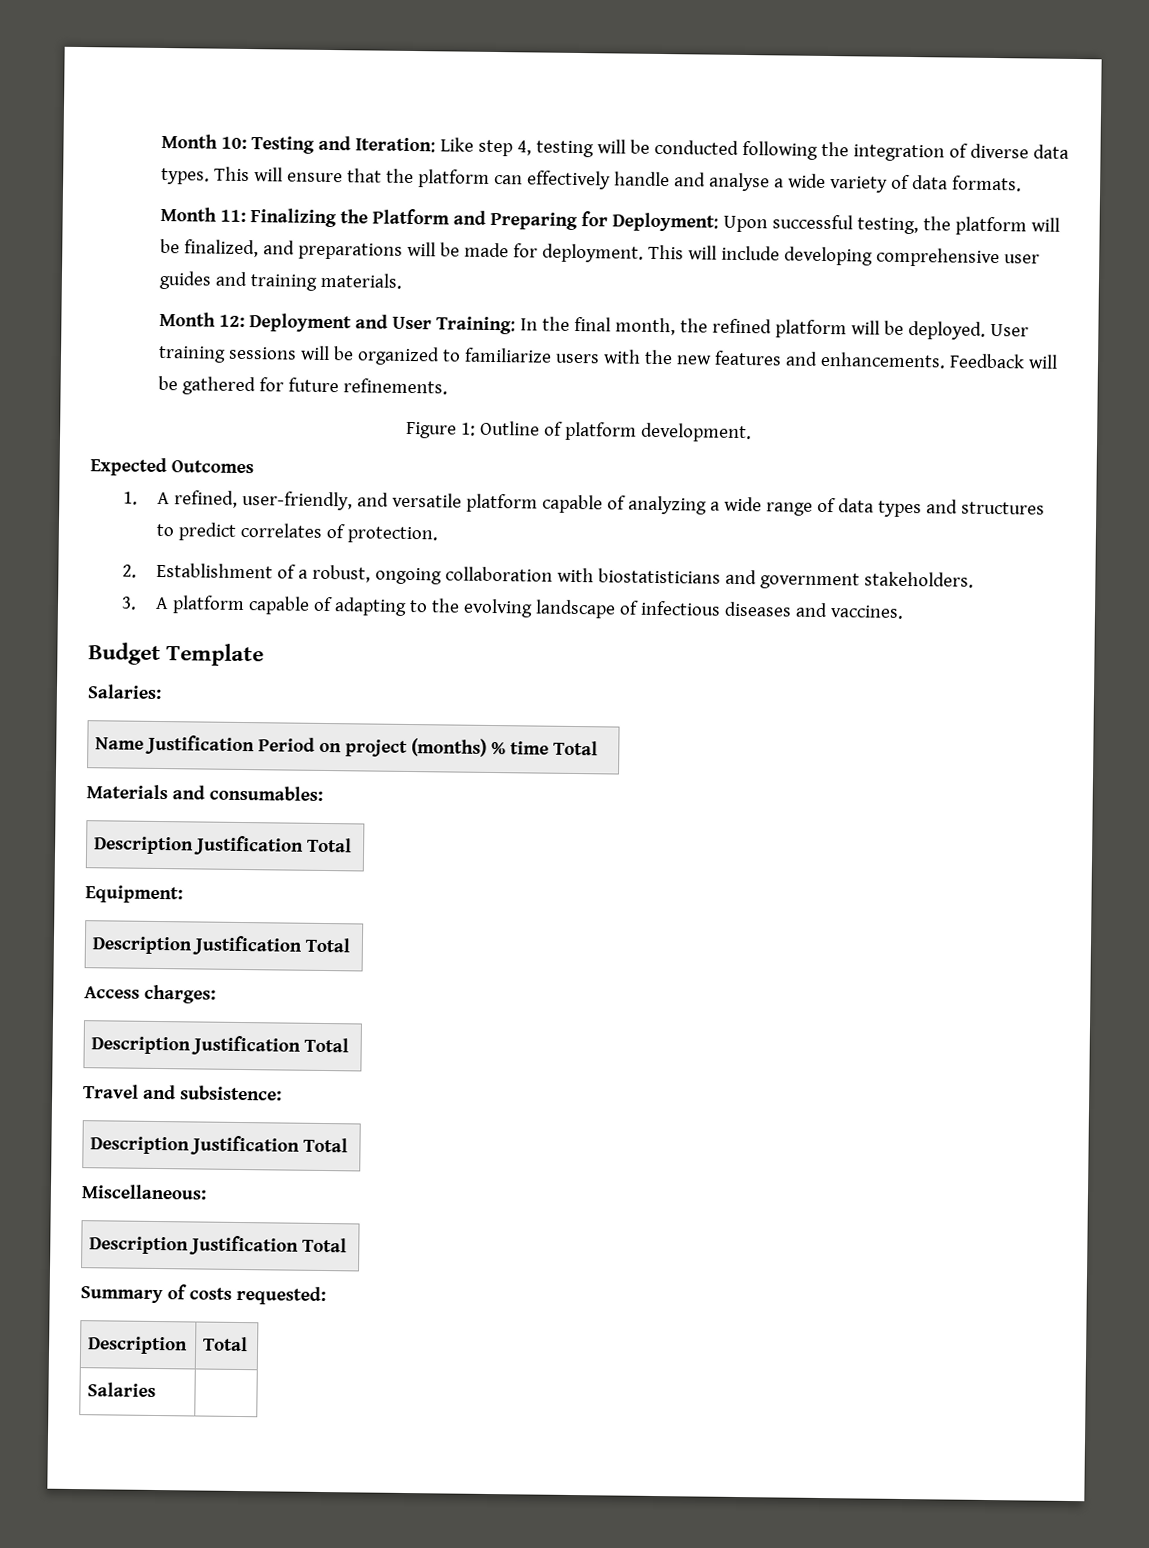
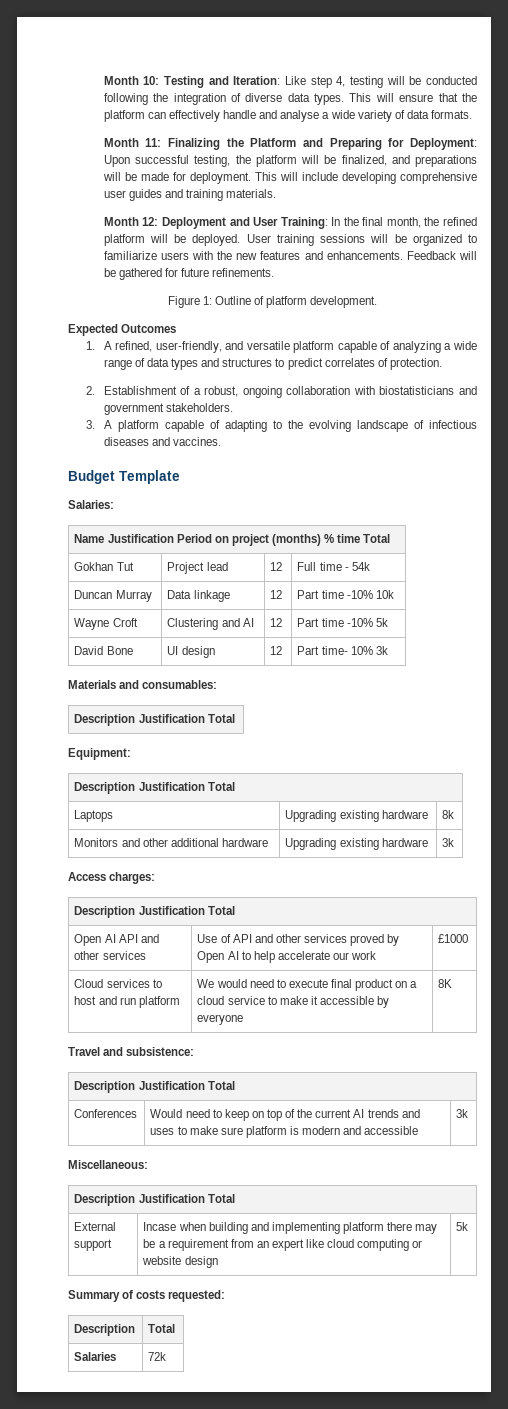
+ Gokhan Tut | Project lead | 12 | Full time - 54k
+ Duncan Murray | Data linkage | 12 | Part time -10% 10k
+ Wayne Croft | Clustering and AI | 12 | Part time -10% 5k
+ David Bone | UI design | 12 | Part time- 10% 3k
+ Laptops | Upgrading existing hardware | 8k
+ Monitors and other additional hardware | Upgrading existing hardware | 3k
+ Open AI API and other services | Use of API and other services proved by Open AI to help accelerate our work | £1000
+ Cloud services to host and run platform | We would need to execute final product on a cloud service to make it accessible by everyone | 8K
+ Conferences | Would need to keep on top of the current AI trends and uses to make sure platform is modern and accessible | 3k
  Miscellaneous:
  Description Justification Total
+ External support | Incase when building and implementing platform there may be a requirement from an expert like cloud computing or website design | 5k
- Salaries |
+ Salaries | 72k

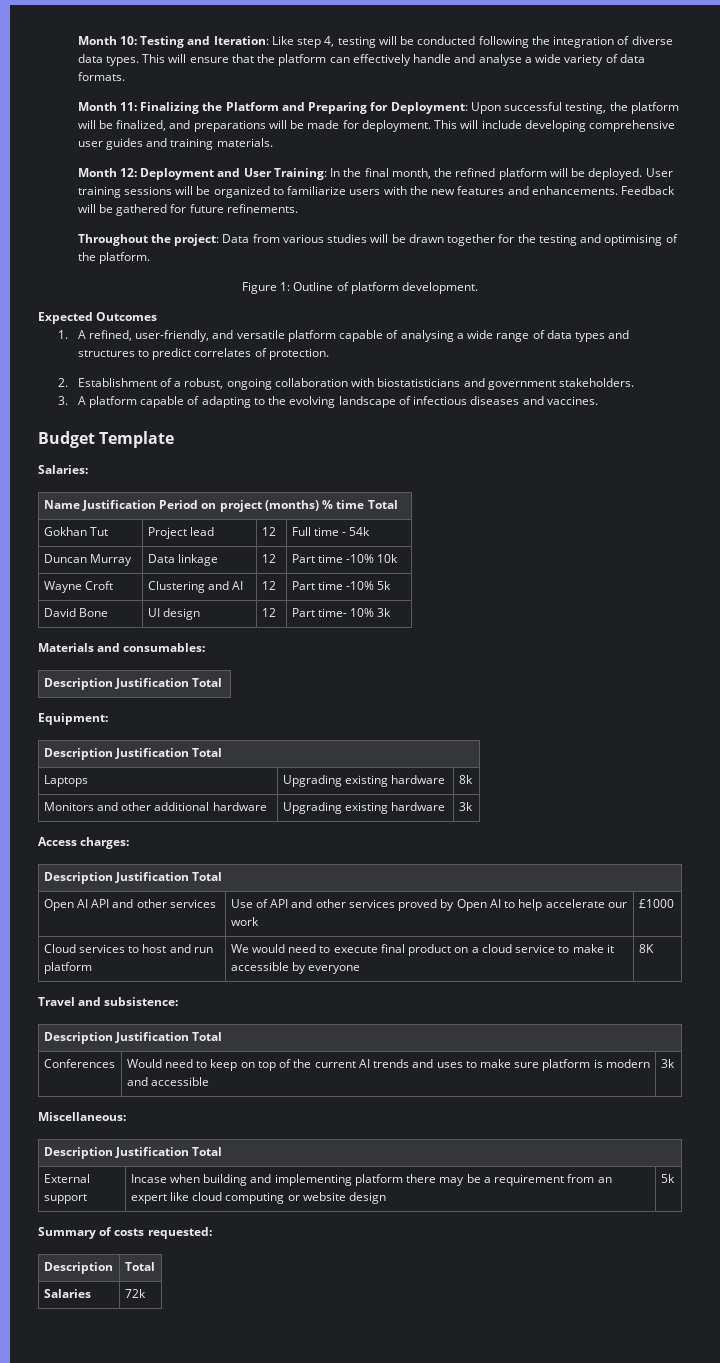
+ Throughout the project: Data from various studies will be drawn together for the testing and optimising of the platform.
- 1. A refined, user-friendly, and versatile platform capable of analyzing a wide range of data types and structures to predict correlates of protection.
+ 1. A refined, user-friendly, and versatile platform capable of analysing a wide range of data types and structures to predict correlates of protection.

